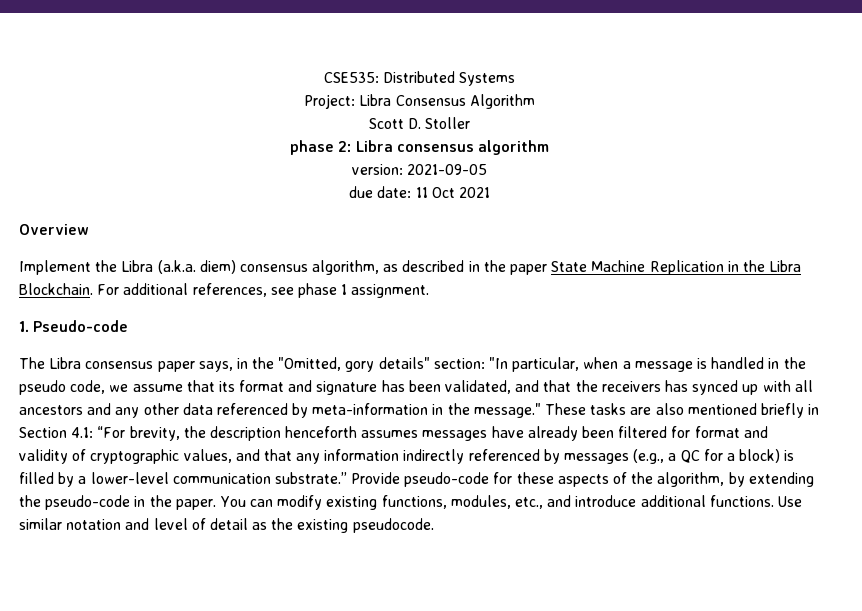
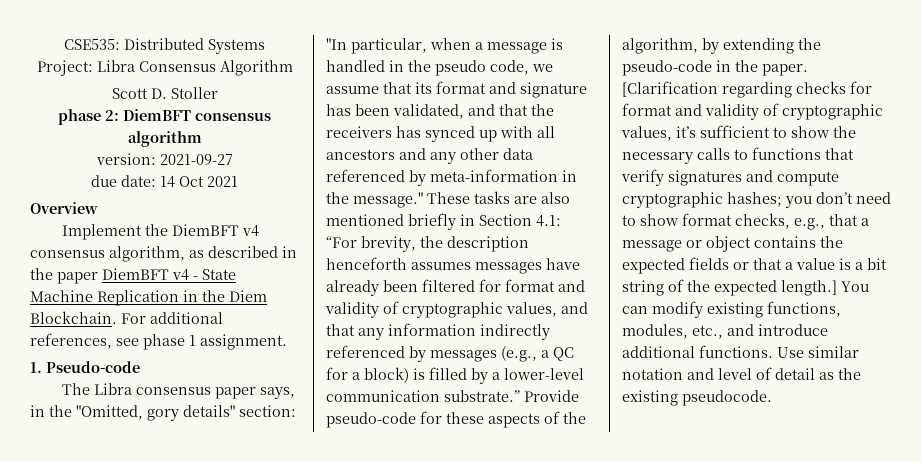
- phase 2: Libra consensus algorithm
+ phase 2: DiemBFT consensus algorithm
- version: 2021-09-05
+ version: 2021-09-27
- due date: 11 Oct 2021
+ due date: 14 Oct 2021
- Implement the Libra (a.k.a. diem) consensus algorithm, as described in the paper State Machine Replication in the Libra Blockchain.
+ Implement the DiemBFT v4 consensus algorithm, as described in the paper DiemBFT v4 - State Machine Replication in the Diem Blockchain.
+ [Clarification regarding checks for format and validity of cryptographic values, it’s sufficient to show the necessary calls to functions that verify signatures and compute cryptographic hashes; you don’t need to show format checks, e.g., that a message or object contains the expected fields or that a value is a bit string of the expected length.]

